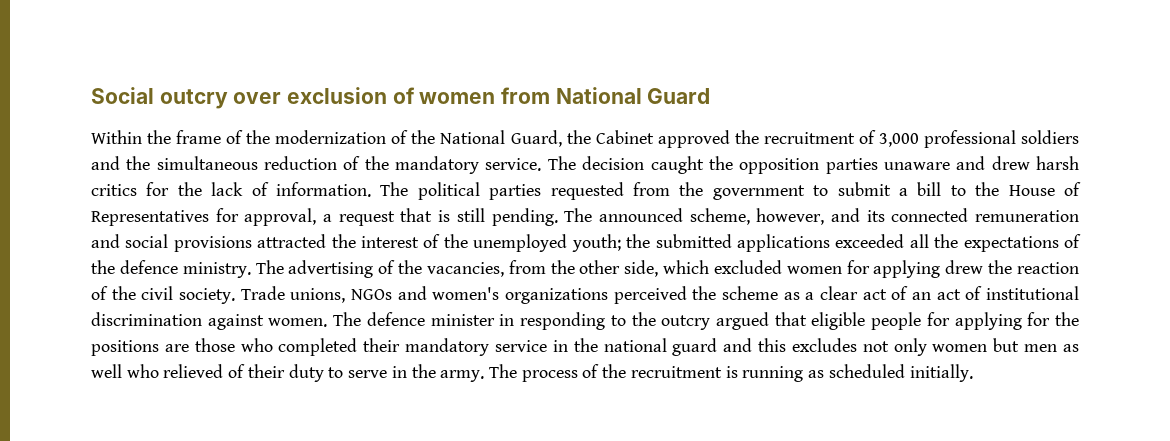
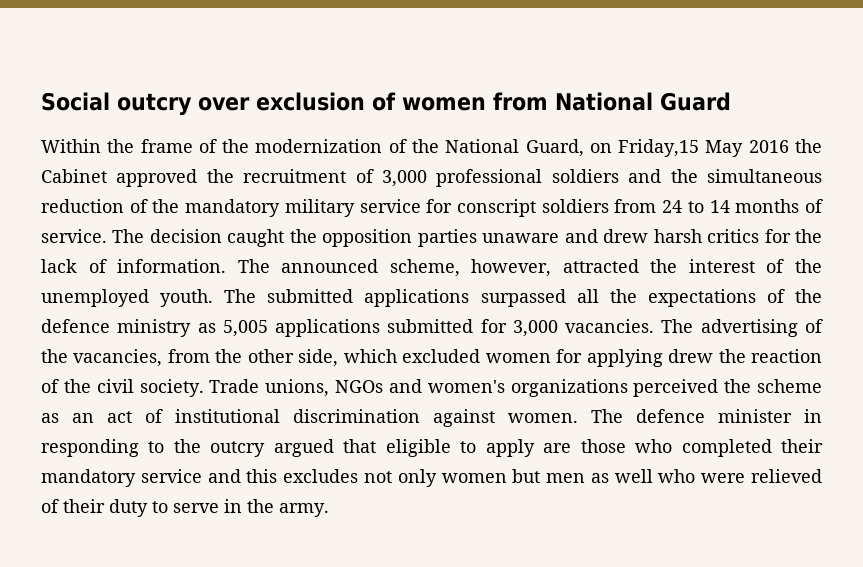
- Within the frame of the modernization of the National Guard, the Cabinet approved the recruitment of 3,000 professional soldiers and the simultaneous reduction of the mandatory service.
+ Within the frame of the modernization of the National Guard, on Friday,15 May 2016 the Cabinet approved the recruitment of 3,000 professional soldiers and the simultaneous reduction of the mandatory military service for conscript soldiers from 24 to 14 months of service.
- The political parties requested from the government to submit a bill to the House of Representatives for approval, a request that is still pending. The announced scheme, however, and its connected remuneration and social provisions attracted the interest of the unemployed youth; the submitted applications exceeded all the expectations of the defence ministry.
+ The announced scheme, however, attracted the interest of the unemployed youth. Τhe submitted applications surpassed all the expectations of the defence ministry as 5,005 applications submitted for 3,000 vacancies.
- Trade unions, NGOs and women's organizations perceived the scheme as a clear act of an act of institutional discrimination against women.
+ Trade unions, NGOs and women's organizations perceived the scheme as an act of institutional discrimination against women.
- The defence minister in responding to the outcry argued that eligible people for applying for the positions are those who completed their mandatory service in the national guard and this excludes not only women but men as well who relieved of their duty to serve in the army. The process of the recruitment is running as scheduled initially.
+ The defence minister in responding to the outcry argued that eligible to apply are those who completed their mandatory service and this excludes not only women but men as well who were relieved of their duty to serve in the army.

